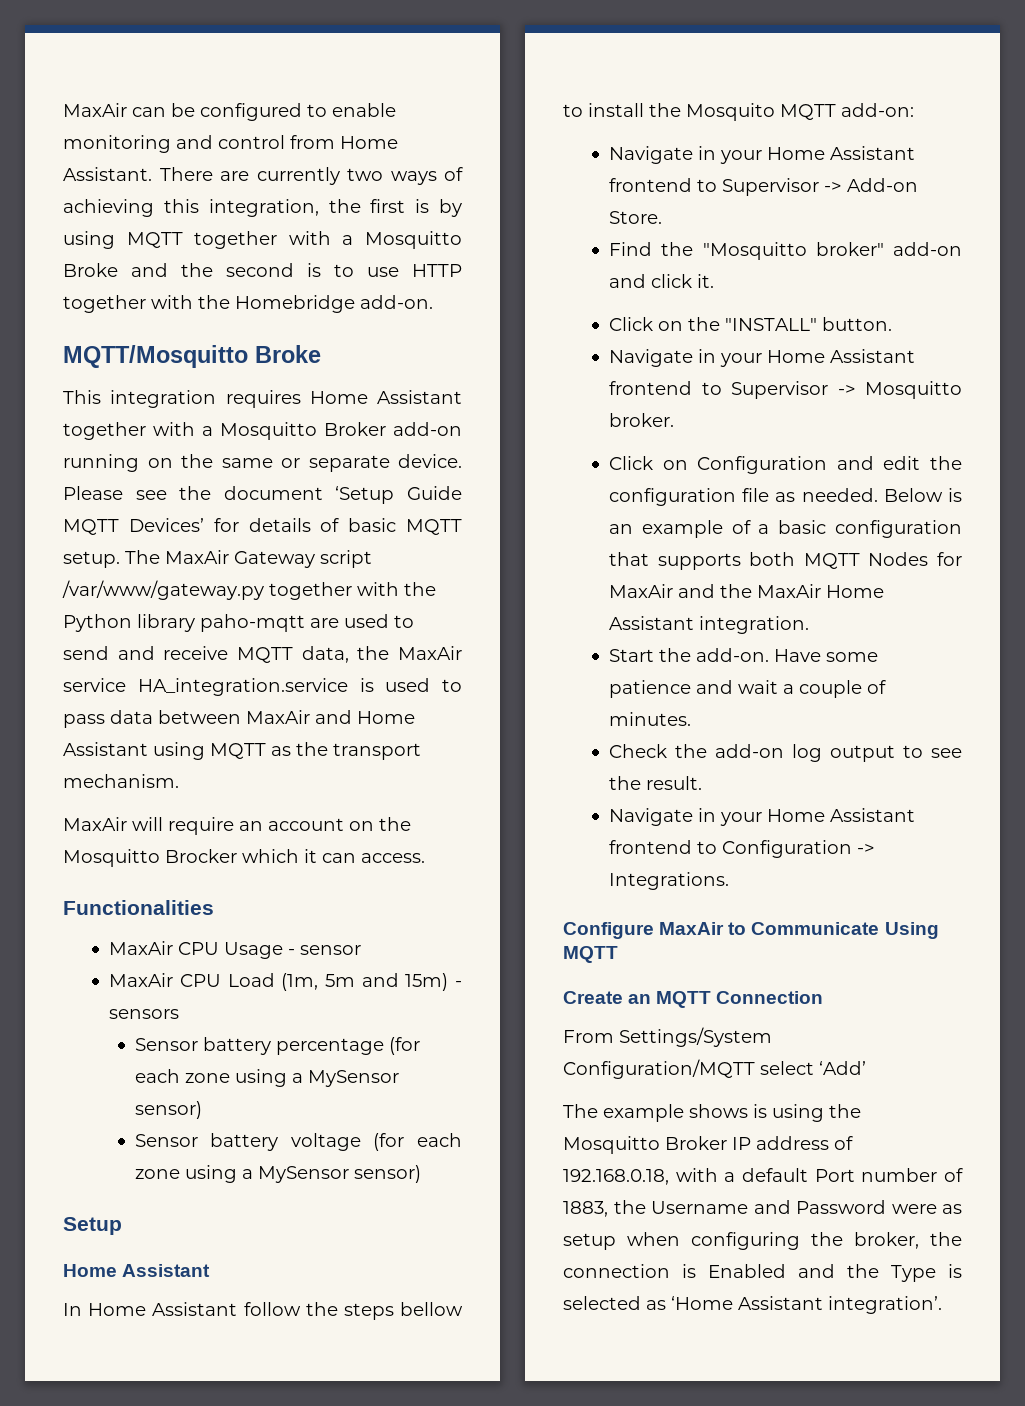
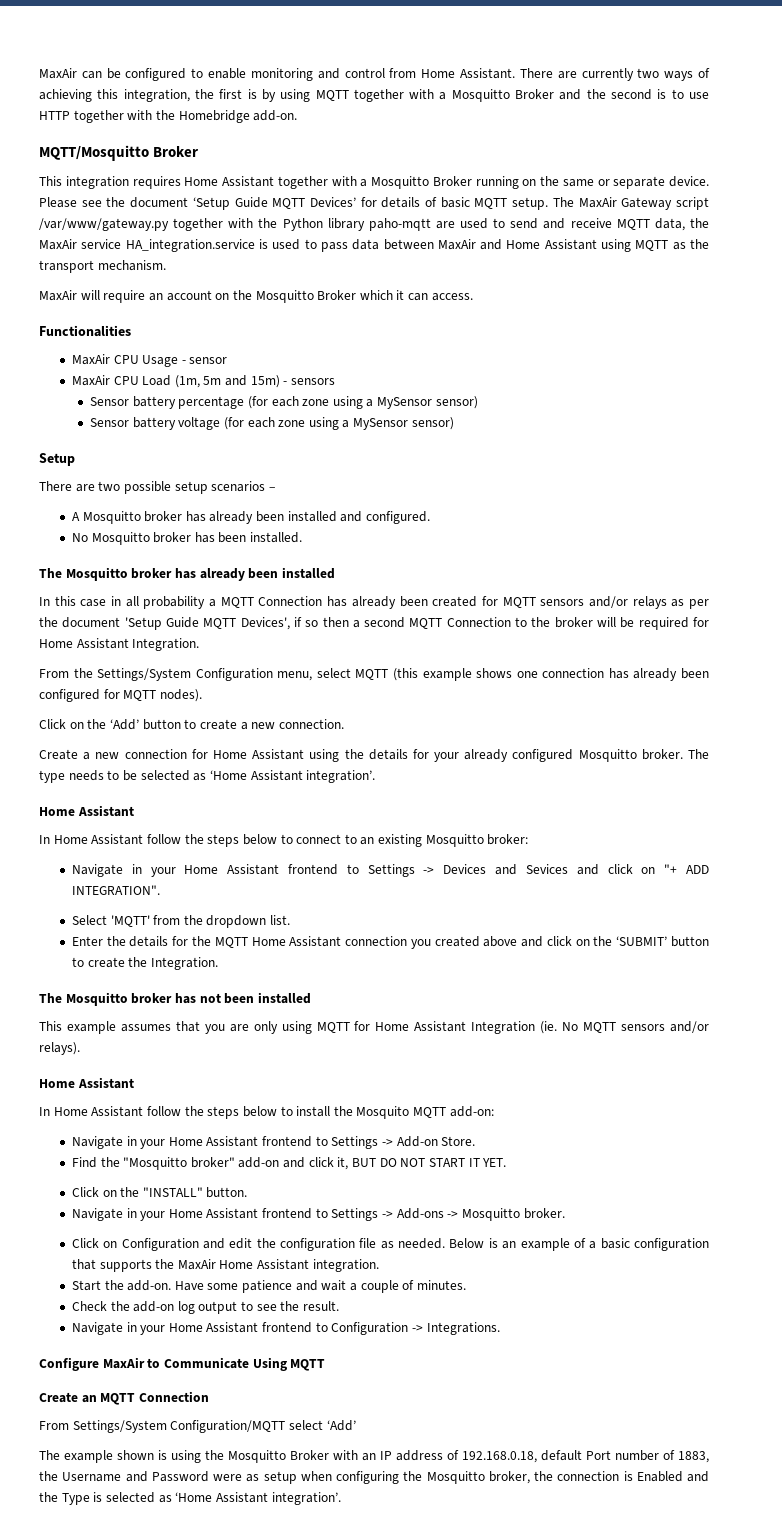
- There are currently two ways of achieving this integration, the first is by using MQTT together with a Mosquitto Broke and the second is to use HTTP together with the Homebridge add-on.
+ There are currently two ways of achieving this integration, the first is by using MQTT together with a Mosquitto Broker and the second is to use HTTP together with the Homebridge add-on.
- MQTT/Mosquitto Broke
+ MQTT/Mosquitto Broker
- This integration requires Home Assistant together with a Mosquitto Broker add-on running on the same or separate device.
+ This integration requires Home Assistant together with a Mosquitto Broker running on the same or separate device.
- MaxAir will require an account on the Mosquitto Brocker which it can access.
+ MaxAir will require an account on the Mosquitto Broker which it can access.
  Setup
+ There are two possible setup scenarios –
+ A Mosquitto broker has already been installed and configured.
+ No Mosquitto broker has been installed.
+ The Mosquitto broker has already been installed
+ In this case in all probability a MQTT Connection has already been created for MQTT sensors and/or relays as per the document 'Setup Guide MQTT Devices', if so then a second MQTT Connection to the broker will be required for Home Assistant Integration.
+ From the Settings/System Configuration menu, select MQTT (this example shows one connection has already been configured for MQTT nodes).
+ Click on the ‘Add’ button to create a new connection.
+ Create a new connection for Home Assistant using the details for your already configured Mosquitto broker. The type needs to be selected as ‘Home Assistant integration’.
  Home Assistant
- In Home Assistant follow the steps bellow to install the Mosquito MQTT add-on:
+ In Home Assistant follow the steps below to connect to an existing Mosquitto broker:
+ Navigate in your Home Assistant frontend to Settings -> Devices and Sevices and click on "+ ADD INTEGRATION".
+ Select 'MQTT' from the dropdown list.
+ Enter the details for the MQTT Home Assistant connection you created above and click on the ‘SUBMIT’ button to create the Integration.
+ The Mosquitto broker has not been installed
+ This example assumes that you are only using MQTT for Home Assistant Integration (ie. No MQTT sensors and/or relays).
+ Home Assistant
+ In Home Assistant follow the steps below to install the Mosquito MQTT add-on:
- Navigate in your Home Assistant frontend to Supervisor -> Add-on Store.
+ Navigate in your Home Assistant frontend to Settings -> Add-on Store.
- Find the "Mosquitto broker" add-on and click it.
+ Find the "Mosquitto broker" add-on and click it, BUT DO NOT START IT YET.
- Navigate in your Home Assistant frontend to Supervisor -> Mosquitto broker.
+ Navigate in your Home Assistant frontend to Settings -> Add-ons -> Mosquitto broker.
- Below is an example of a basic configuration that supports both MQTT Nodes for MaxAir and the MaxAir Home Assistant integration.
+ Below is an example of a basic configuration that supports the MaxAir Home Assistant integration.
- The example shows is using the Mosquitto Broker IP address of 192.168.0.18, with a default Port number of 1883, the Username and Password were as setup when configuring the broker, the connection is Enabled and the Type is selected as ‘Home Assistant integration’.
+ The example shown is using the Mosquitto Broker with an IP address of 192.168.0.18, default Port number of 1883, the Username and Password were as setup when configuring the Mosquitto broker, the connection is Enabled and the Type is selected as ‘Home Assistant integration’.

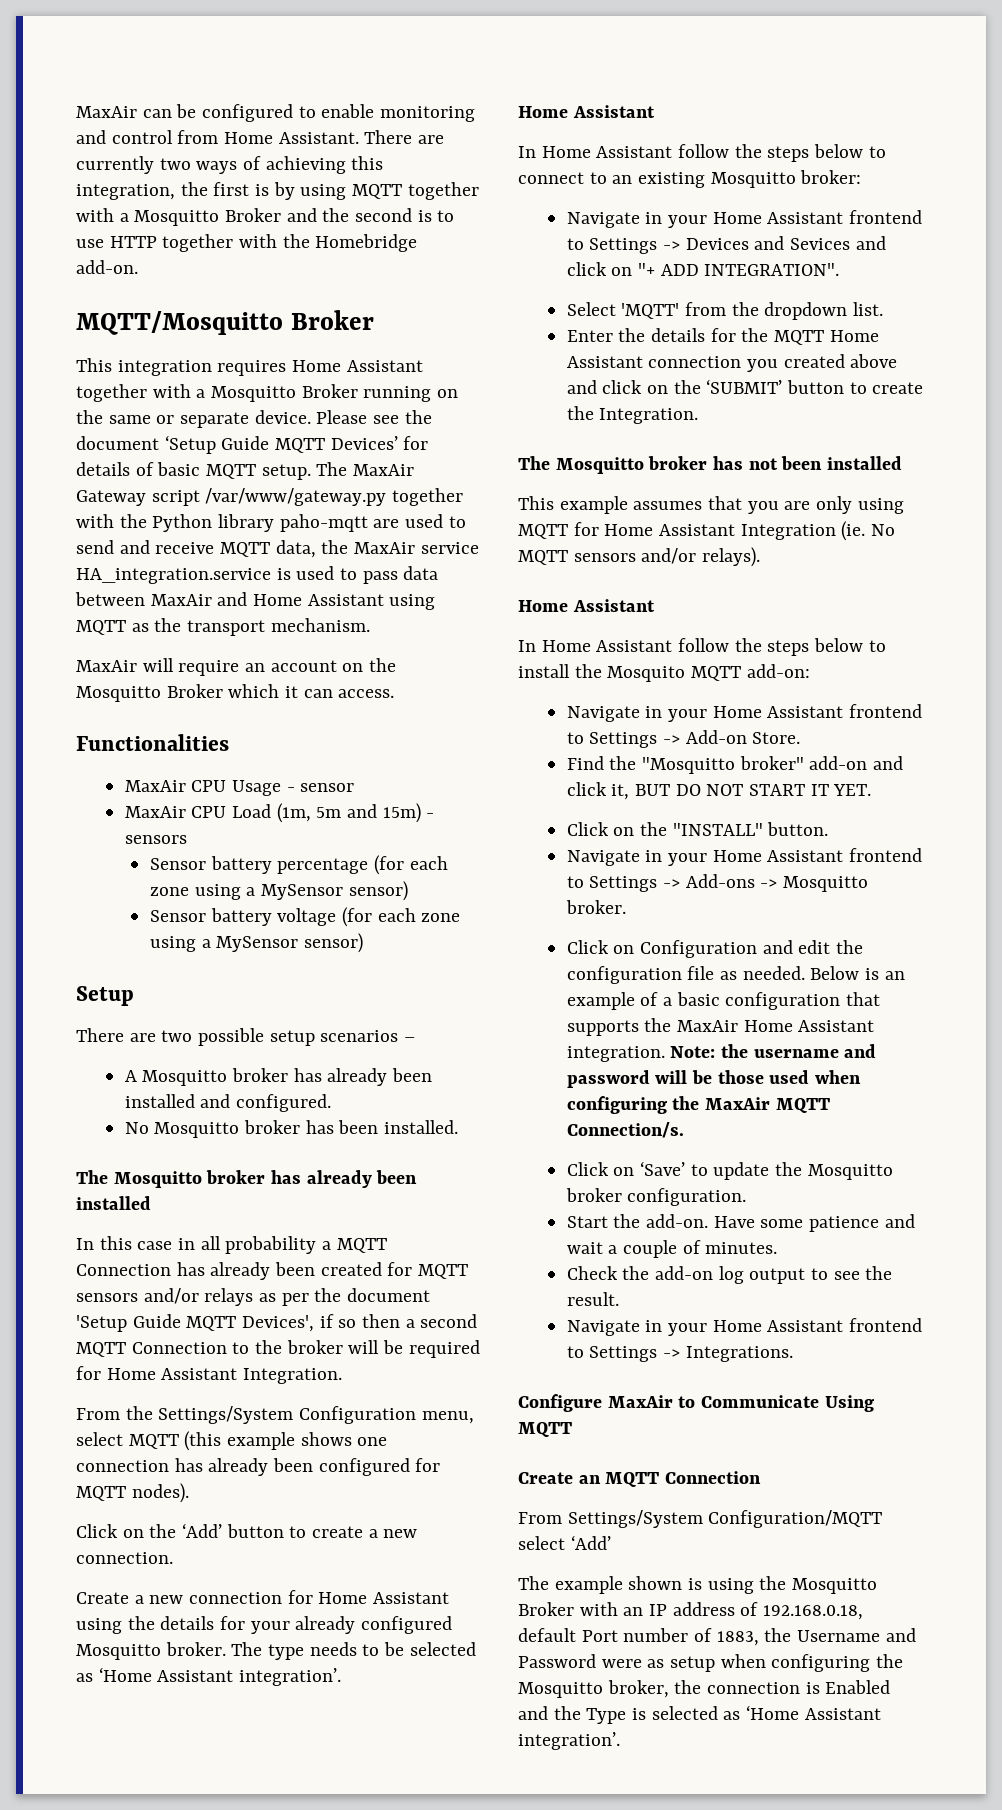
+ Note: the username and password will be those used when configuring the MaxAir MQTT Connection/s.
+ Click on ‘Save’ to update the Mosquitto broker configuration.
- Navigate in your Home Assistant frontend to Configuration -> Integrations.
+ Navigate in your Home Assistant frontend to Settings -> Integrations.

